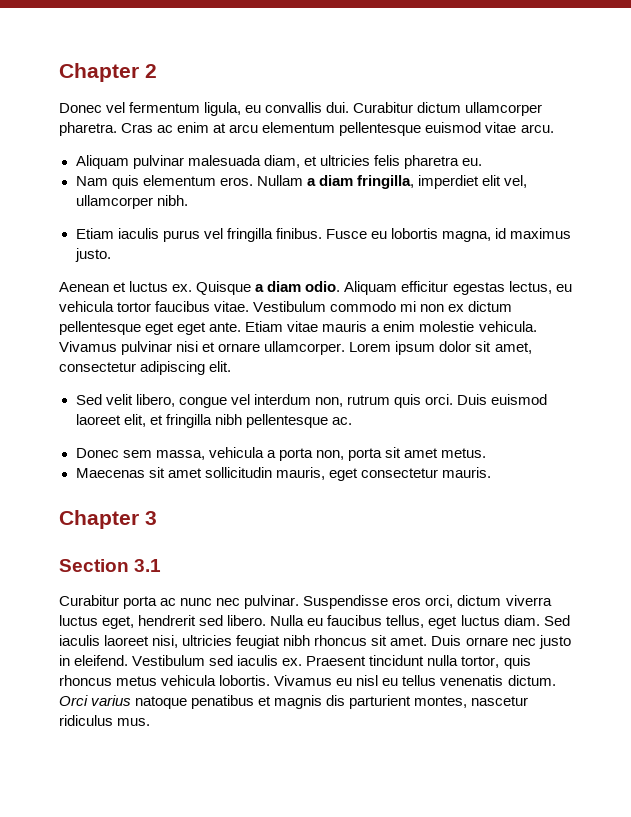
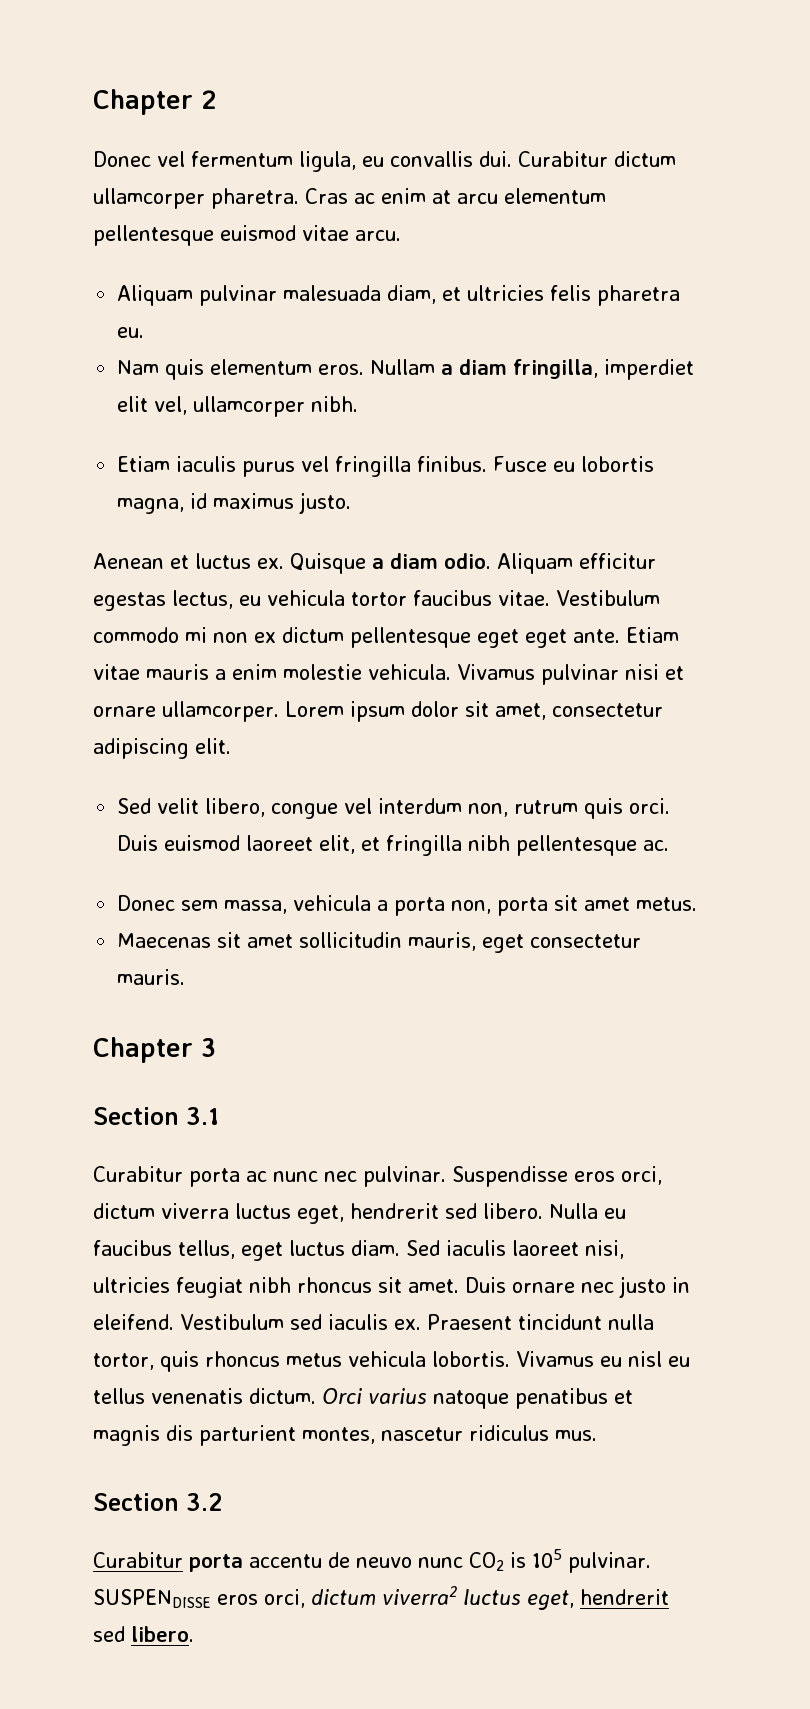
+ Section 3.2
+ Curabitur porta accentu de neuvo nunc CO2 is 105 pulvinar. SUSPENDISSE eros orci, dictum viverra2 luctus eget, hendrerit sed libero.

